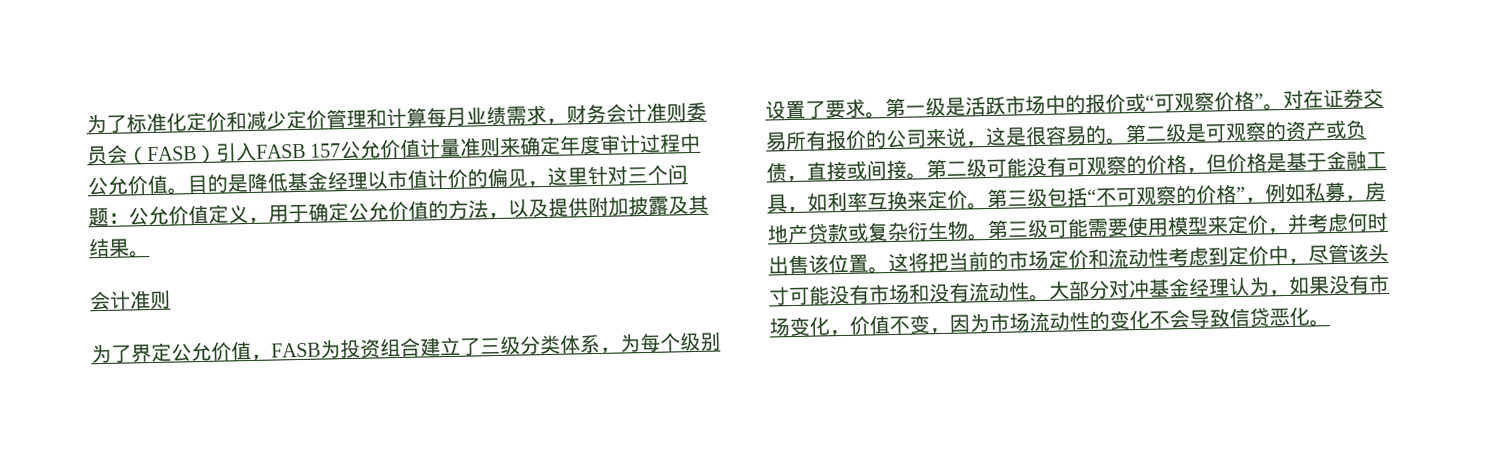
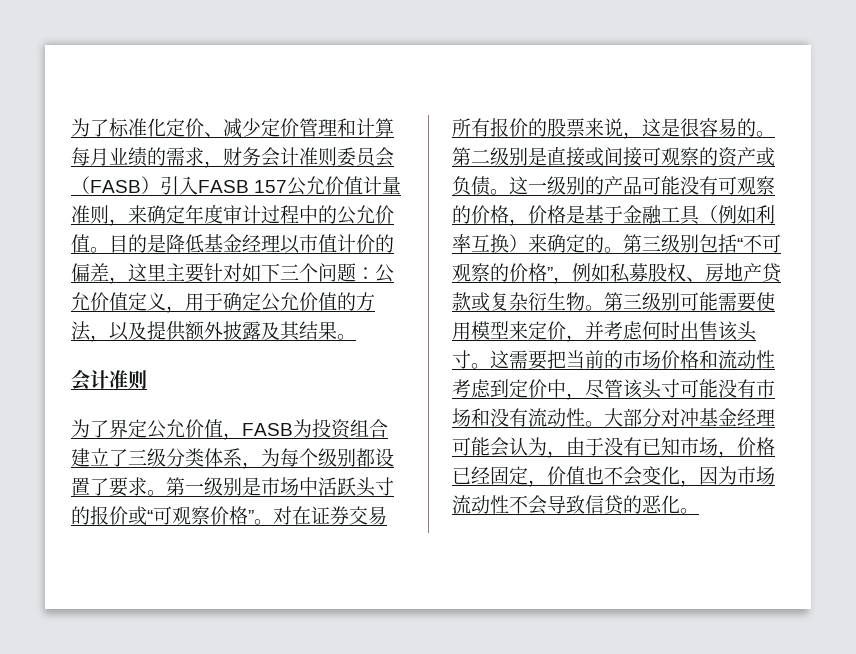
- 为了标准化定价和减少定价管理和计算每月业绩需求，财务会计准则委员会（FASB）引入FASB 157公允价值计量准则来确定年度审计过程中公允价值。
+ 为了标准化定价、减少定价管理和计算每月业绩的需求，财务会计准则委员会（FASB）引入FASB 157公允价值计量准则，来确定年度审计过程中的公允价值。
- 目的是降低基金经理以市值计价的偏见，这里针对三个问题：公允价值定义，用于确定公允价值的方法，以及提供附加披露及其结果。
+ 目的是降低基金经理以市值计价的偏差，这里主要针对如下三个问题：公允价值定义，用于确定公允价值的方法，以及提供额外披露及其结果。
- 为了界定公允价值，FASB为投资组合建立了三级分类体系，为每个级别设置了要求。
+ 为了界定公允价值，FASB为投资组合建立了三级分类体系，为每个级别都设置了要求。
- 第一级是活跃市场中的报价或“可观察价格”。
+ 第一级别是市场中活跃头寸的报价或“可观察价格”。
- 对在证券交易所有报价的公司来说，这是很容易的。
+ 对在证券交易所有报价的股票来说，这是很容易的。
- 第二级是可观察的资产或负债，直接或间接。第二级可能没有可观察的价格，但价格是基于金融工具，如利率互换来定价。第三级包括“不可观察的价格”，例如私募，房地产贷款或复杂衍生物。
+ 第二级别是直接或间接可观察的资产或负债。这一级别的产品可能没有可观察的价格，价格是基于金融工具（例如利率互换）来确定的。第三级别包括“不可观察的价格”，例如私募股权、房地产贷款或复杂衍生物。
- 第三级可能需要使用模型来定价，并考虑何时出售该位置。这将把当前的市场定价和流动性考虑到定价中，尽管该头寸可能没有市场和没有流动性。
+ 第三级别可能需要使用模型来定价，并考虑何时出售该头寸。这需要把当前的市场价格和流动性考虑到定价中，尽管该头寸可能没有市场和没有流动性。
- 大部分对冲基金经理认为，如果没有市场变化，价值不变，因为市场流动性的变化不会导致信贷恶化。
+ 大部分对冲基金经理可能会认为，由于没有已知市场，价格已经固定，价值也不会变化，因为市场流动性不会导致信贷的恶化。

